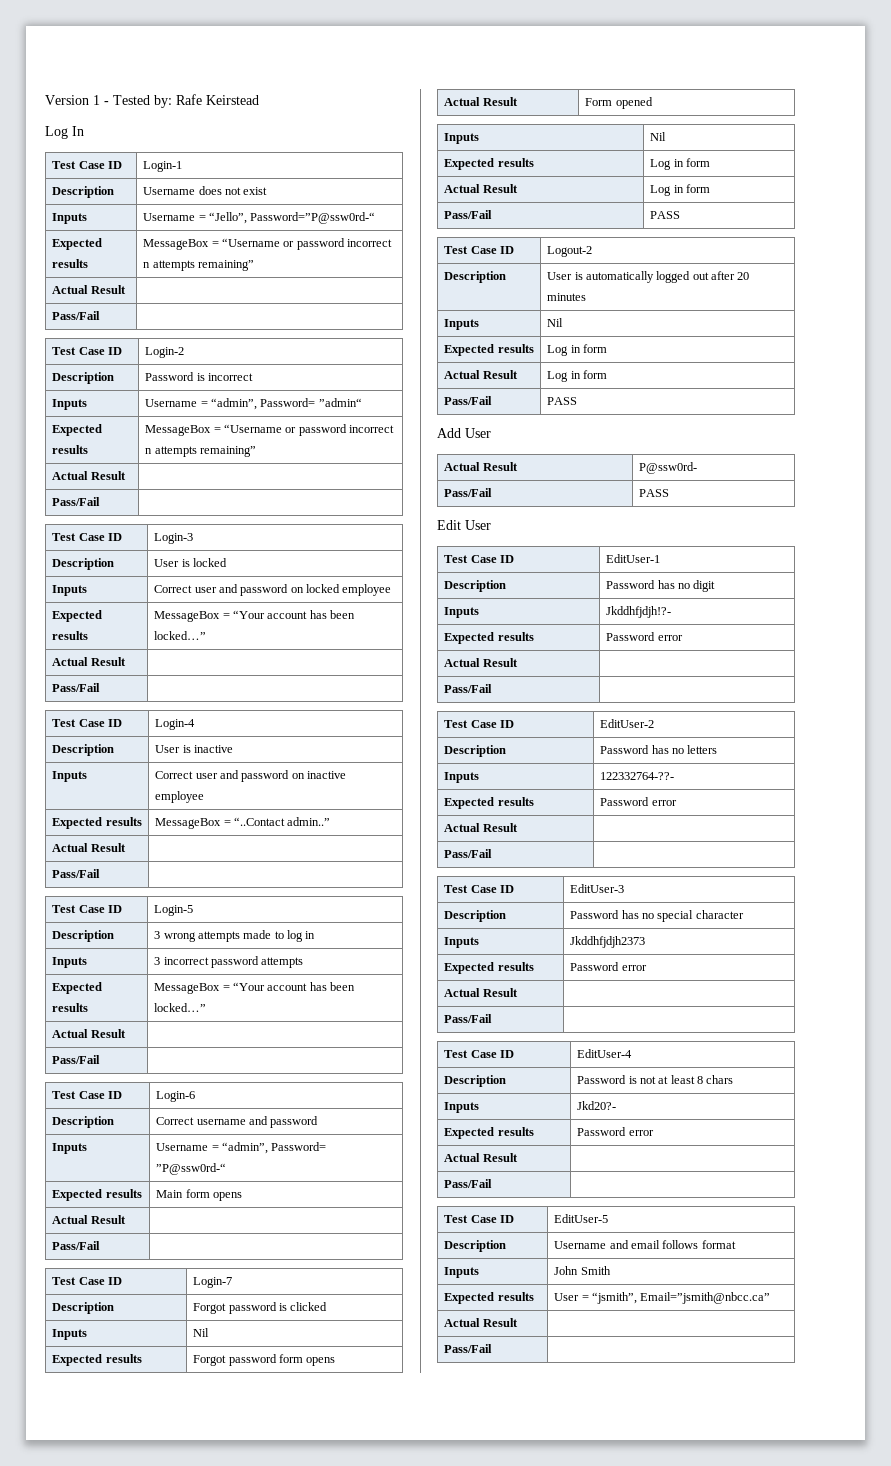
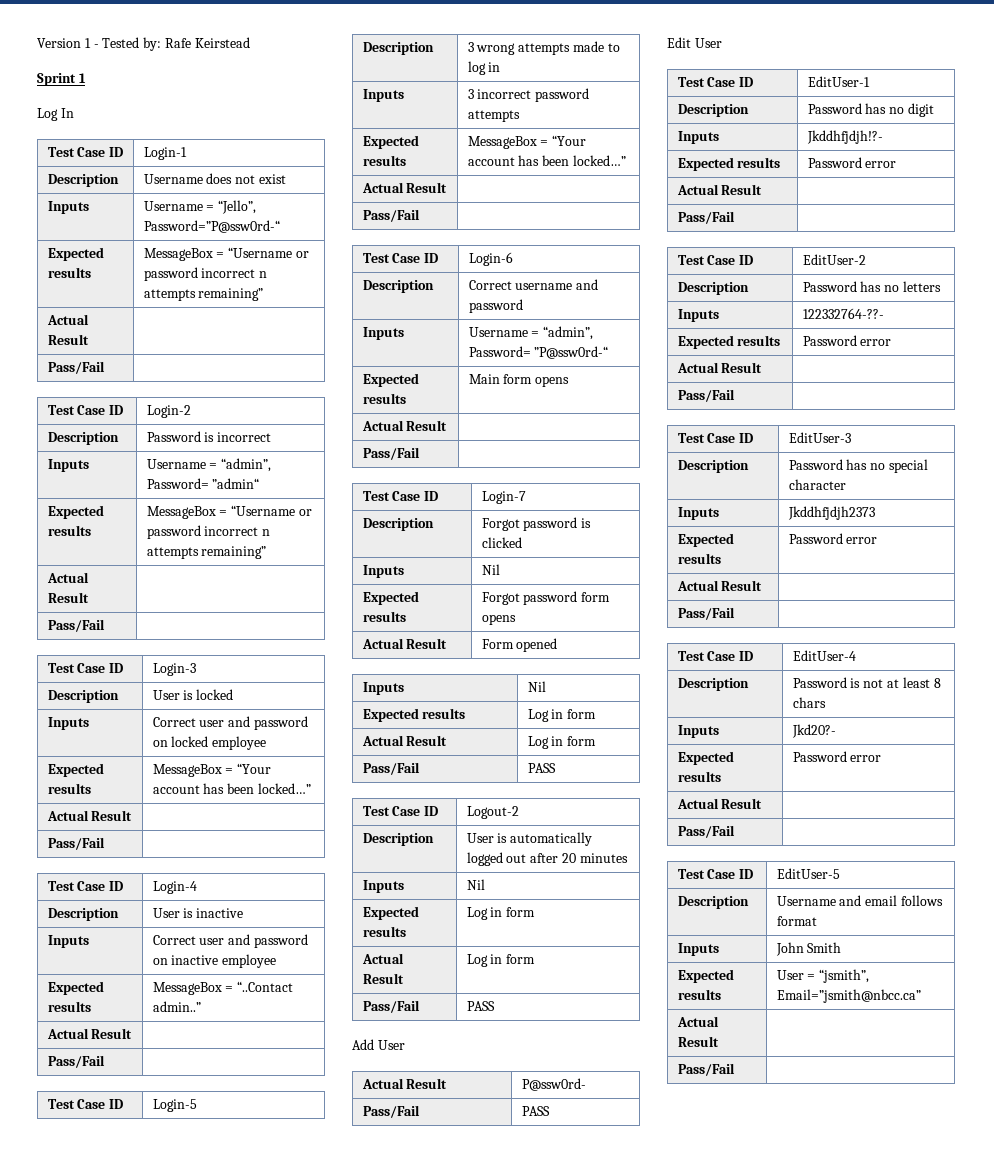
+ Sprint 1

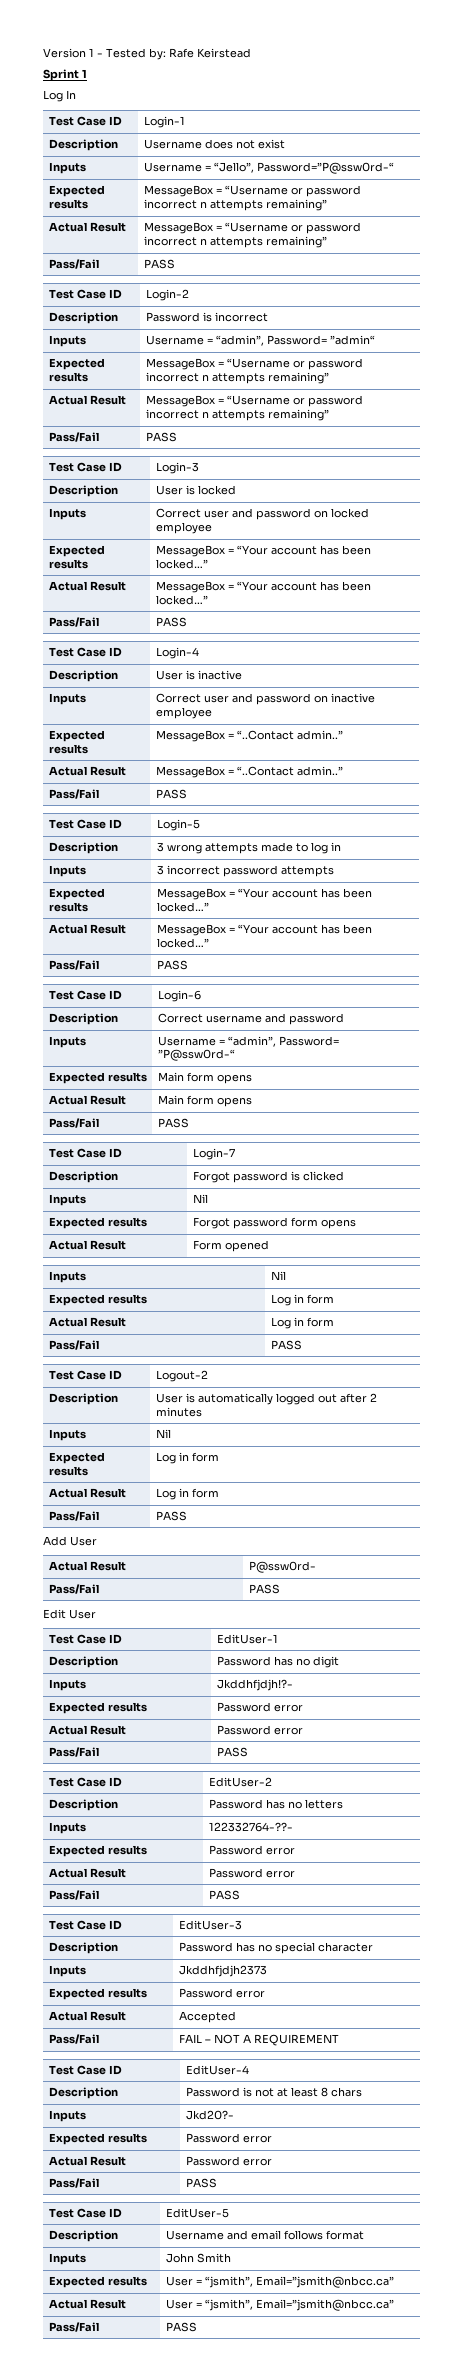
  Inputs | Username = “Jello”, Password=”P@ssw0rd-“
  Expected results | MessageBox = “Username or password incorrect n attempts remaining”
- Actual Result |
- Pass/Fail |
+ Actual Result | MessageBox = “Username or password incorrect n attempts remaining”
+ Pass/Fail | PASS
  Inputs | Username = “admin”, Password= ”admin“
  Expected results | MessageBox = “Username or password incorrect n attempts remaining”
- Actual Result |
- Pass/Fail |
+ Actual Result | MessageBox = “Username or password incorrect n attempts remaining”
+ Pass/Fail | PASS
  Inputs | Correct user and password on locked employee
  Expected results | MessageBox = “Your account has been locked…”
- Actual Result |
- Pass/Fail |
+ Actual Result | MessageBox = “Your account has been locked…”
+ Pass/Fail | PASS
  Expected results | MessageBox = “..Contact admin..”
- Actual Result |
- Pass/Fail |
+ Actual Result | MessageBox = “..Contact admin..”
+ Pass/Fail | PASS
  Inputs | 3 incorrect password attempts
  Expected results | MessageBox = “Your account has been locked…”
- Actual Result |
- Pass/Fail |
+ Actual Result | MessageBox = “Your account has been locked…”
+ Pass/Fail | PASS
  Expected results | Main form opens
- Actual Result |
- Pass/Fail |
+ Actual Result | Main form opens
+ Pass/Fail | PASS
- Description | User is automatically logged out after 20 minutes
+ Description | User is automatically logged out after 2 minutes
  Inputs | Jkddhfjdjh!?-
  Expected results | Password error
- Actual Result |
- Pass/Fail |
+ Actual Result | Password error
+ Pass/Fail | PASS
  Inputs | 122332764-??-
  Expected results | Password error
- Actual Result |
- Pass/Fail |
+ Actual Result | Password error
+ Pass/Fail | PASS
  Inputs | Jkddhfjdjh2373
  Expected results | Password error
- Actual Result |
- Pass/Fail |
+ Actual Result | Accepted
+ Pass/Fail | FAIL – NOT A REQUIREMENT
  Inputs | Jkd20?-
  Expected results | Password error
- Actual Result |
- Pass/Fail |
+ Actual Result | Password error
+ Pass/Fail | PASS
  Expected results | User = “jsmith”, Email=”jsmith@nbcc.ca”
- Actual Result |
- Pass/Fail |
+ Actual Result | User = “jsmith”, Email=”jsmith@nbcc.ca”
+ Pass/Fail | PASS

